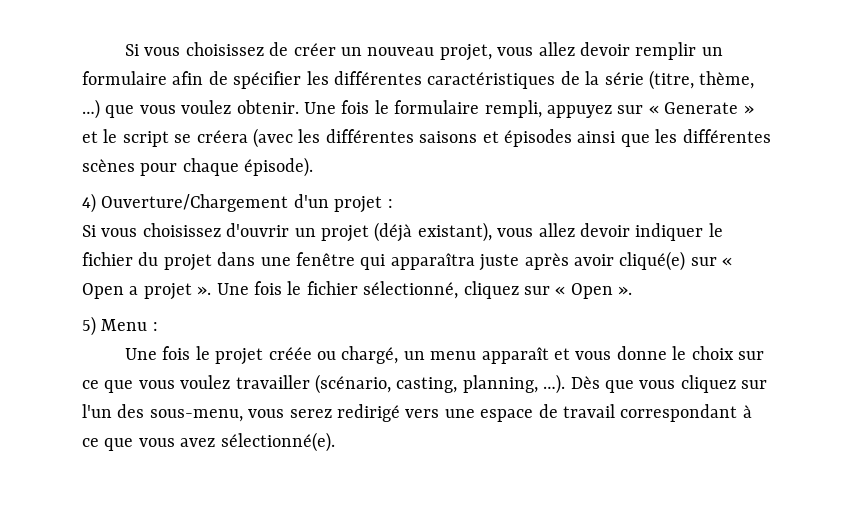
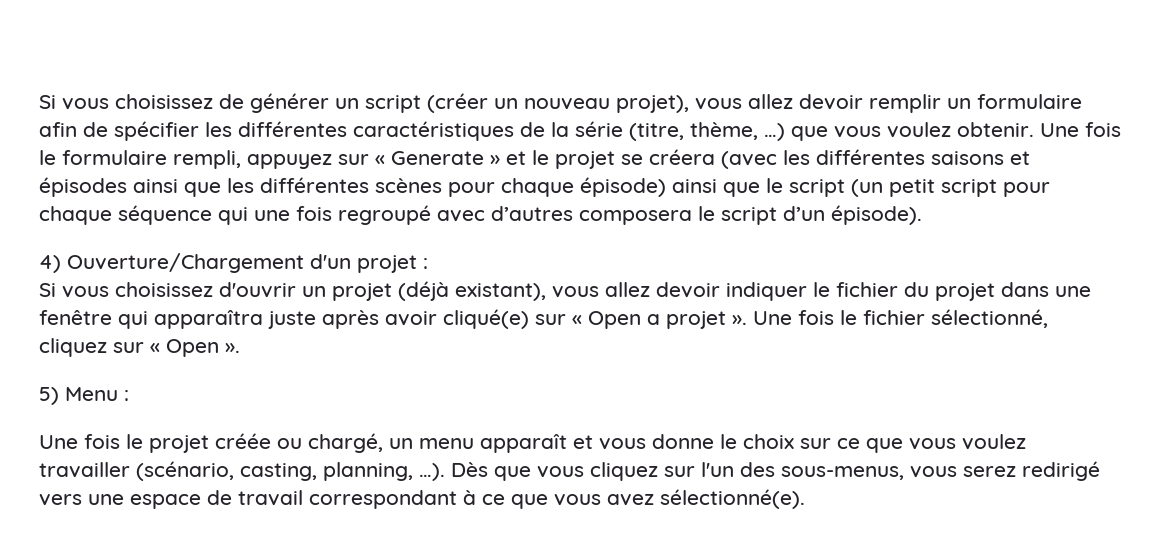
- Si vous choisissez de créer un nouveau projet, vous allez devoir remplir un formulaire afin de spécifier les différentes caractéristiques de la série (titre, thème, …) que vous voulez obtenir.
+ Si vous choisissez de générer un script (créer un nouveau projet), vous allez devoir remplir un formulaire afin de spécifier les différentes caractéristiques de la série (titre, thème, …) que vous voulez obtenir.
- Une fois le formulaire rempli, appuyez sur « Generate » et le script se créera (avec les différentes saisons et épisodes ainsi que les différentes scènes pour chaque épisode).
+ Une fois le formulaire rempli, appuyez sur « Generate » et le projet se créera (avec les différentes saisons et épisodes ainsi que les différentes scènes pour chaque épisode) ainsi que le script (un petit script pour chaque séquence qui une fois regroupé avec d’autres composera le script d’un épisode).
- Dès que vous cliquez sur l'un des sous-menu, vous serez redirigé vers une espace de travail correspondant à ce que vous avez sélectionné(e).
+ Dès que vous cliquez sur l'un des sous-menus, vous serez redirigé vers une espace de travail correspondant à ce que vous avez sélectionné(e).

